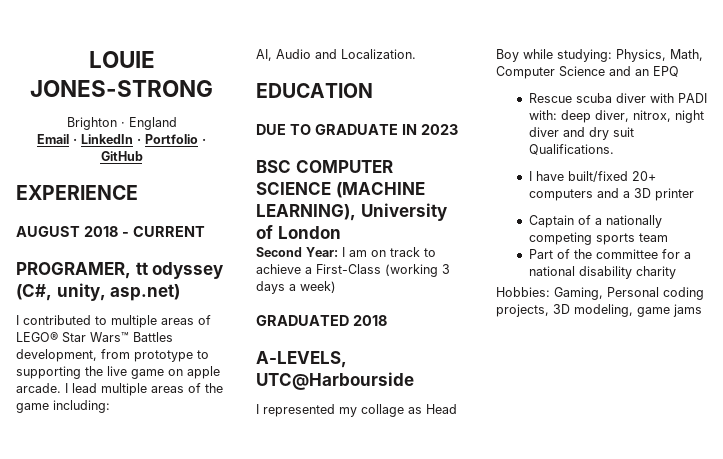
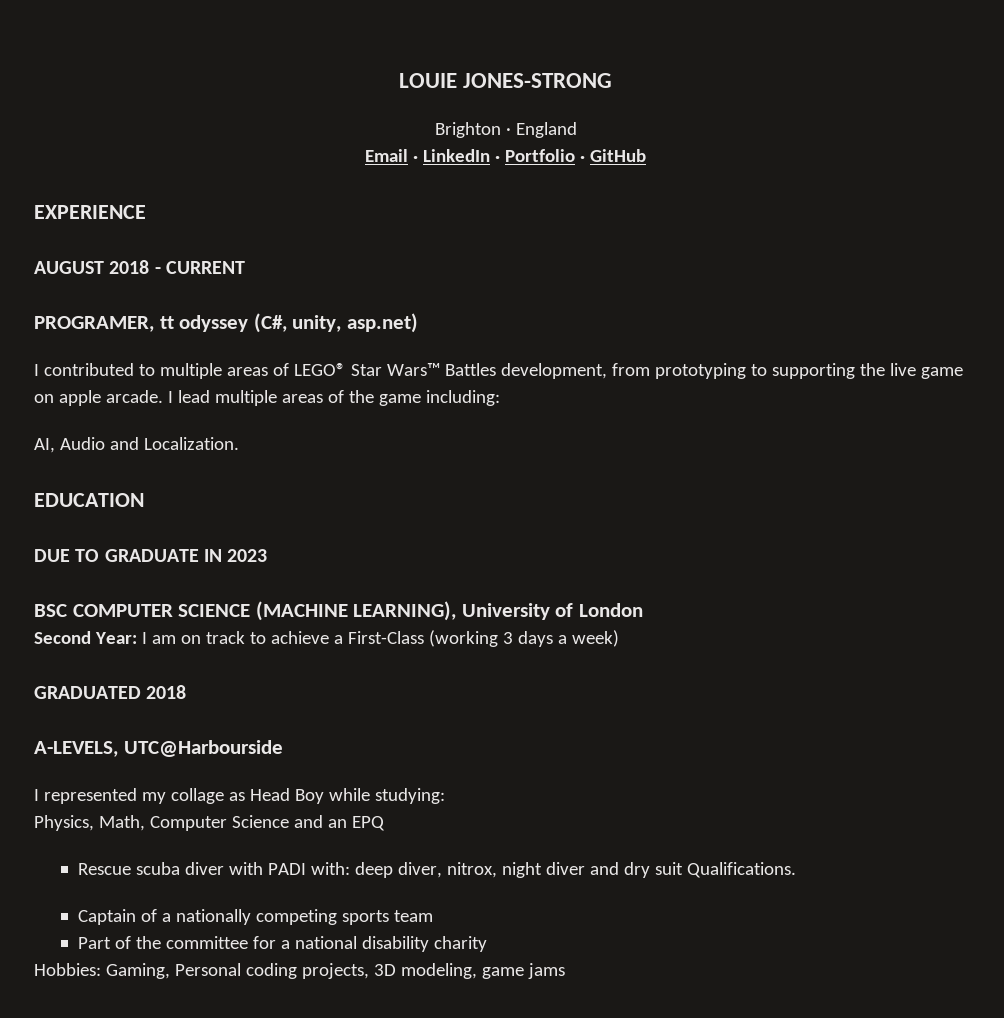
- I contributed to multiple areas of LEGO® Star Wars™ Battles development, from prototype to supporting the live game on apple arcade.
+ I contributed to multiple areas of LEGO® Star Wars™ Battles development, from prototyping to supporting the live game on apple arcade.
- I represented my collage as Head Boy while studying: Physics, Math, Computer Science and an EPQ
+ I represented my collage as Head Boy while studying:
+ Physics, Math, Computer Science and an EPQ
- I have built/fixed 20+ computers and a 3D printer

